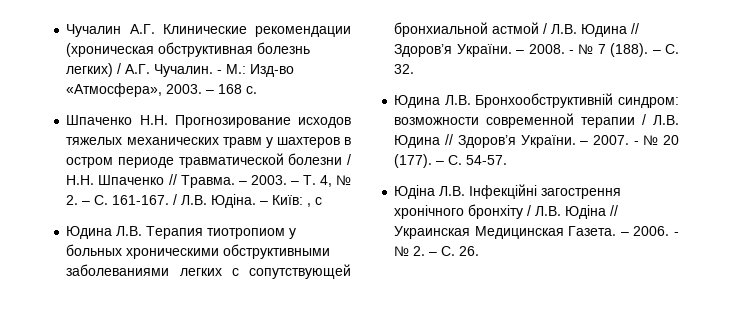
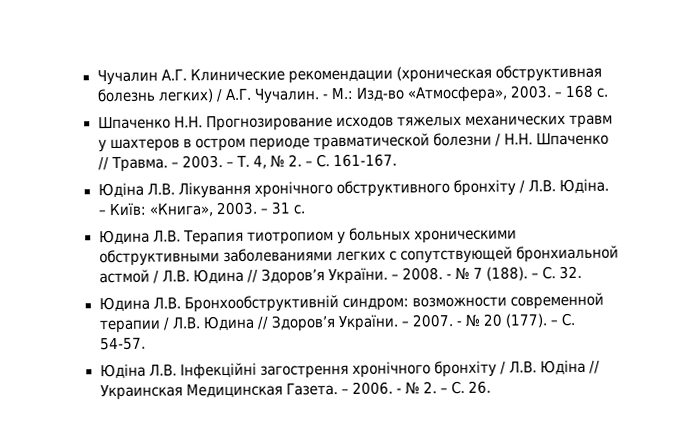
- – Т. 4, № 2. – С. 161-167. / Л.В. Юдіна.
+ – Т. 4, № 2. – С. 161-167.
+ Юдіна Л.В. Лікування хронічного обструктивного бронхіту / Л.В. Юдіна.
- – Київ: , с
+ – Київ: «Книга», 2003. – 31 с.

